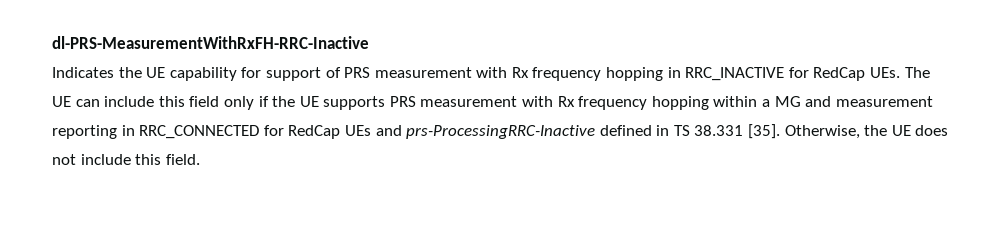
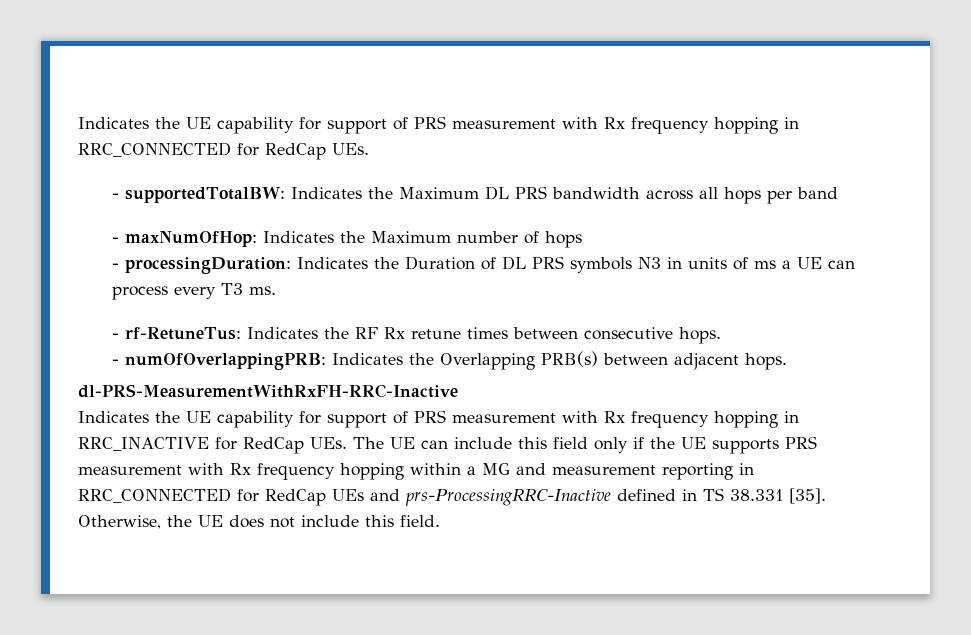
+ Indicates the UE capability for support of PRS measurement with Rx frequency hopping in RRC_CONNECTED for RedCap UEs.
+ - supportedTotalBW: Indicates the Maximum DL PRS bandwidth across all hops per band
+ - maxNumOfHop: Indicates the Maximum number of hops
+ - processingDuration: Indicates the Duration of DL PRS symbols N3 in units of ms a UE can process every T3 ms.
+ - rf-RetuneTus: Indicates the RF Rx retune times between consecutive hops.
+ - numOfOverlappingPRB: Indicates the Overlapping PRB(s) between adjacent hops.

